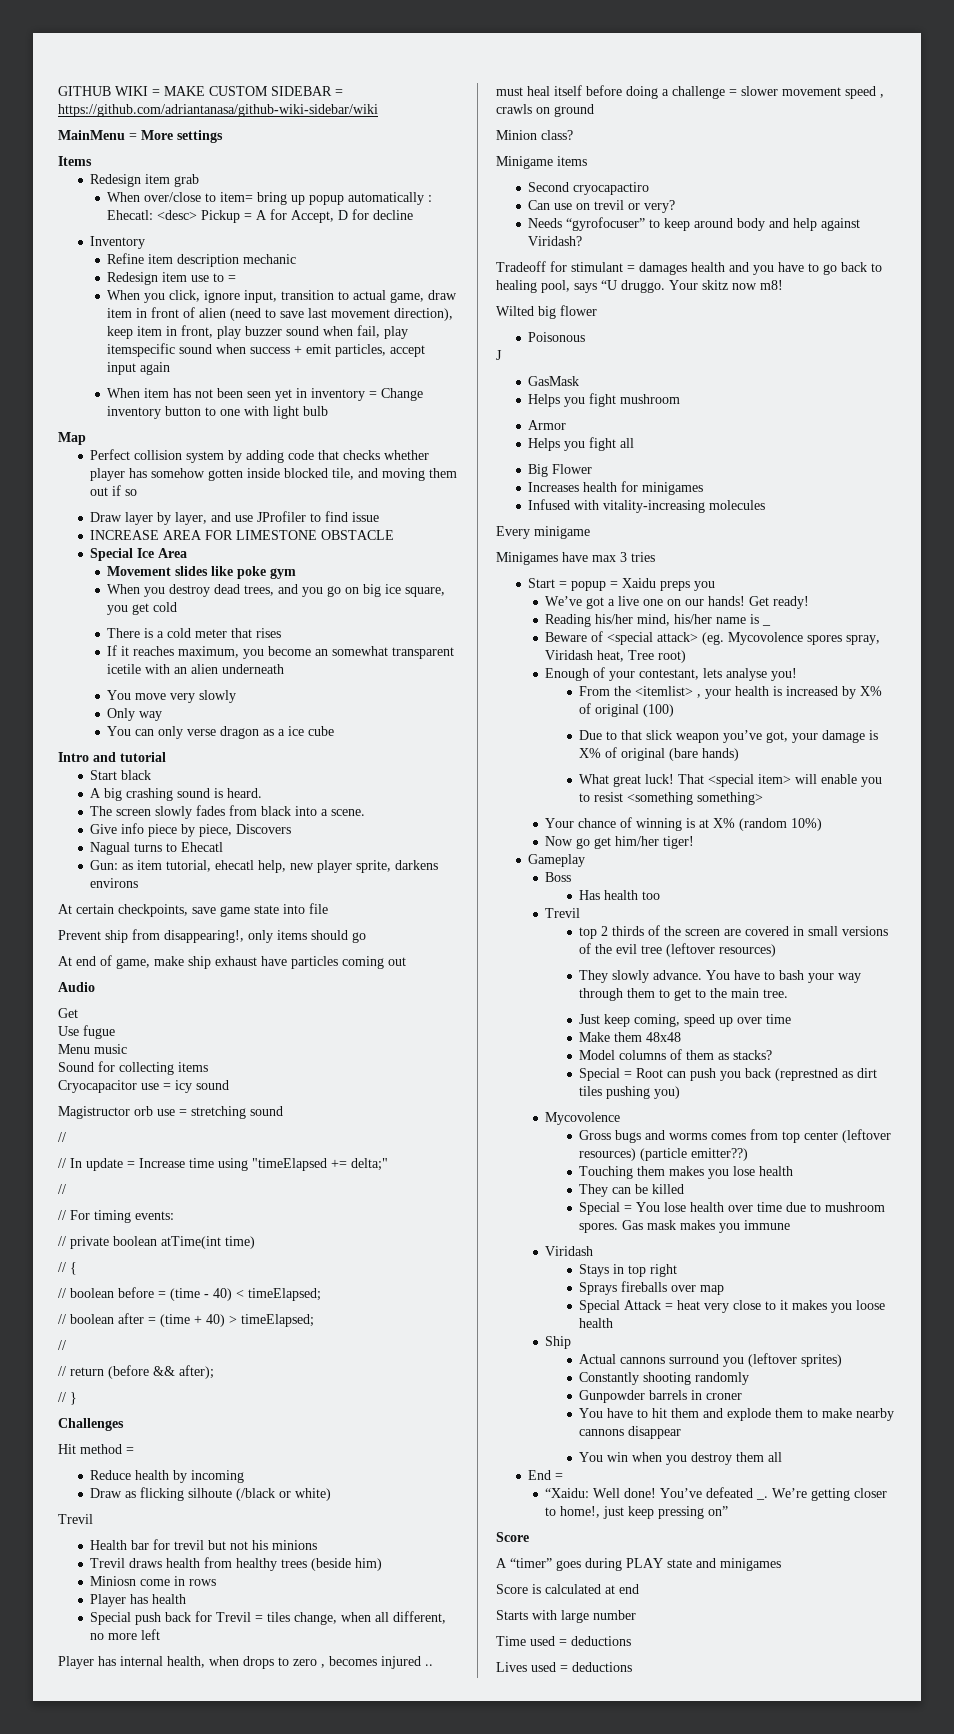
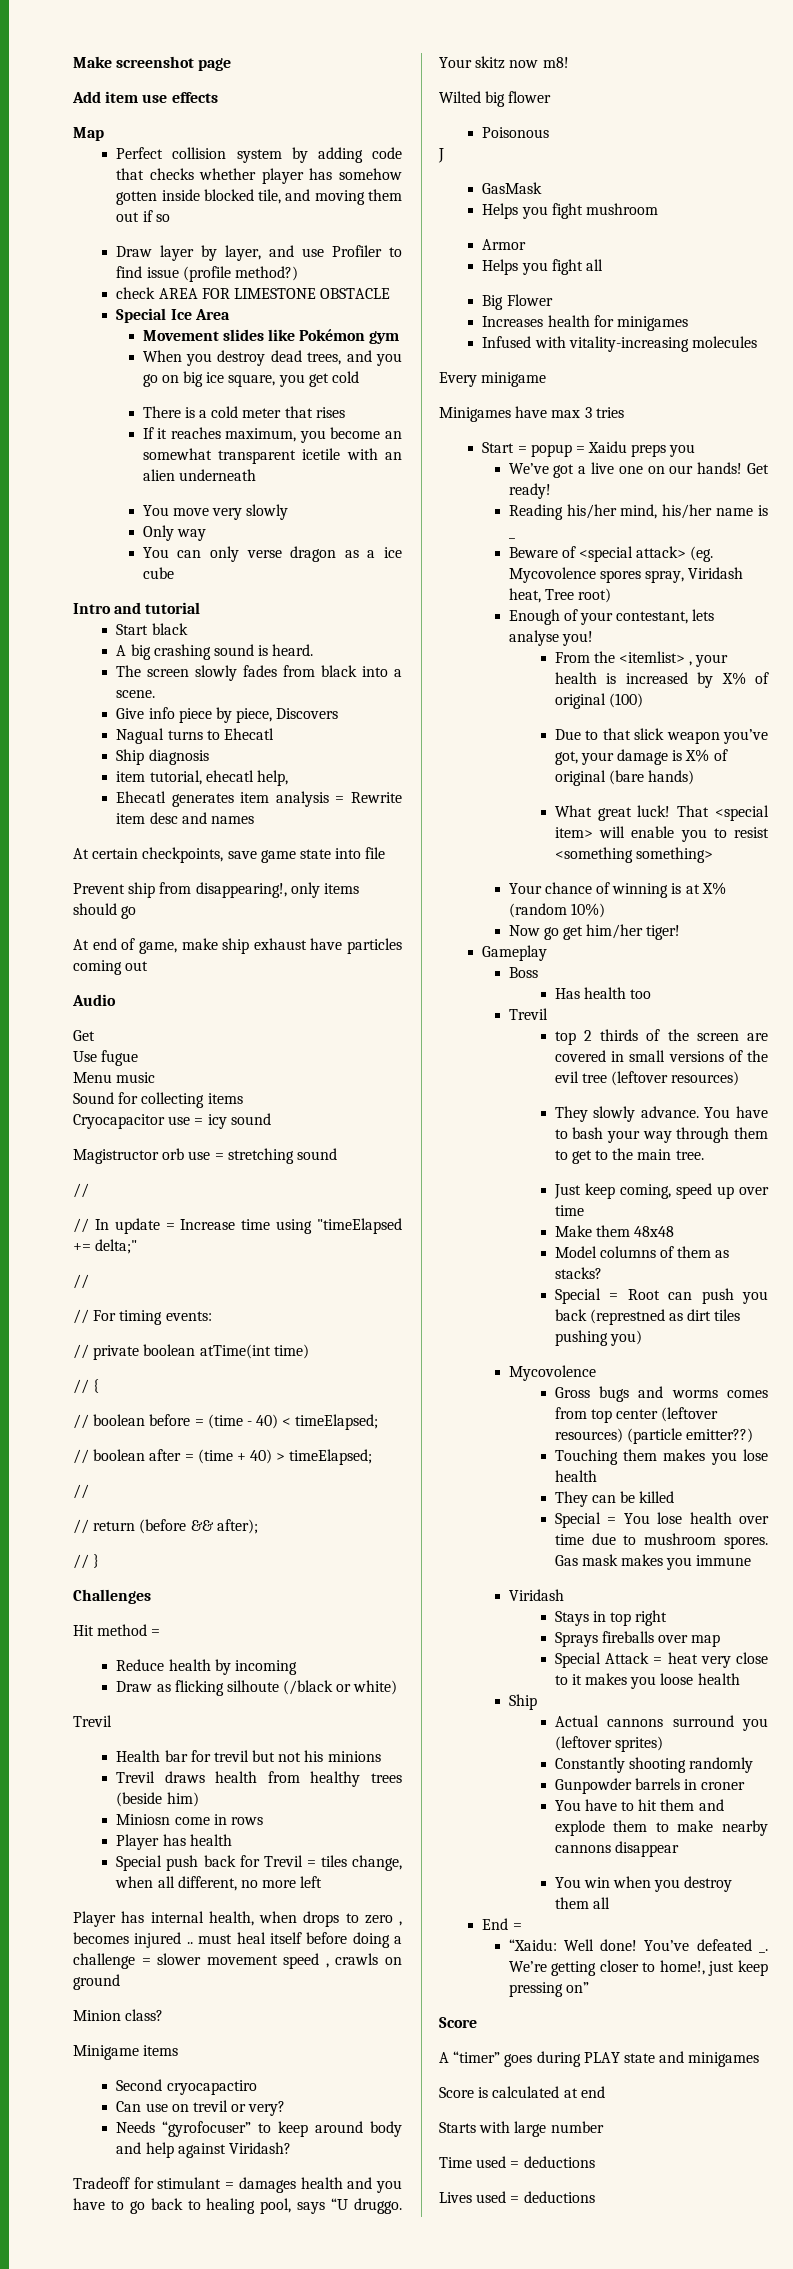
- GITHUB WIKI = MAKE CUSTOM SIDEBAR = https://github.com/adriantanasa/github-wiki-sidebar/wiki
- MainMenu = More settings
- Items
- Redesign item grab
- When over/close to item= bring up popup automatically : Ehecatl: <desc> Pickup = A for Accept, D for decline
- Inventory
- Refine item description mechanic
- Redesign item use to =
- When you click, ignore input, transition to actual game, draw item in front of alien (need to save last movement direction), keep item in front, play buzzer sound when fail, play itemspecific sound when success + emit particles, accept input again
- When item has not been seen yet in inventory = Change inventory button to one with light bulb
+ Make screenshot page
+ Add item use effects
- Draw layer by layer, and use JProfiler to find issue
- INCREASE AREA FOR LIMESTONE OBSTACLE
+ Draw layer by layer, and use Profiler to find issue (profile method?)
+ check AREA FOR LIMESTONE OBSTACLE
- Movement slides like poke gym
+ Movement slides like Pokémon gym
- Gun: as item tutorial, ehecatl help, new player sprite, darkens environs
+ Ship diagnosis
+ item tutorial, ehecatl help,
+ Ehecatl generates item analysis = Rewrite item desc and names

